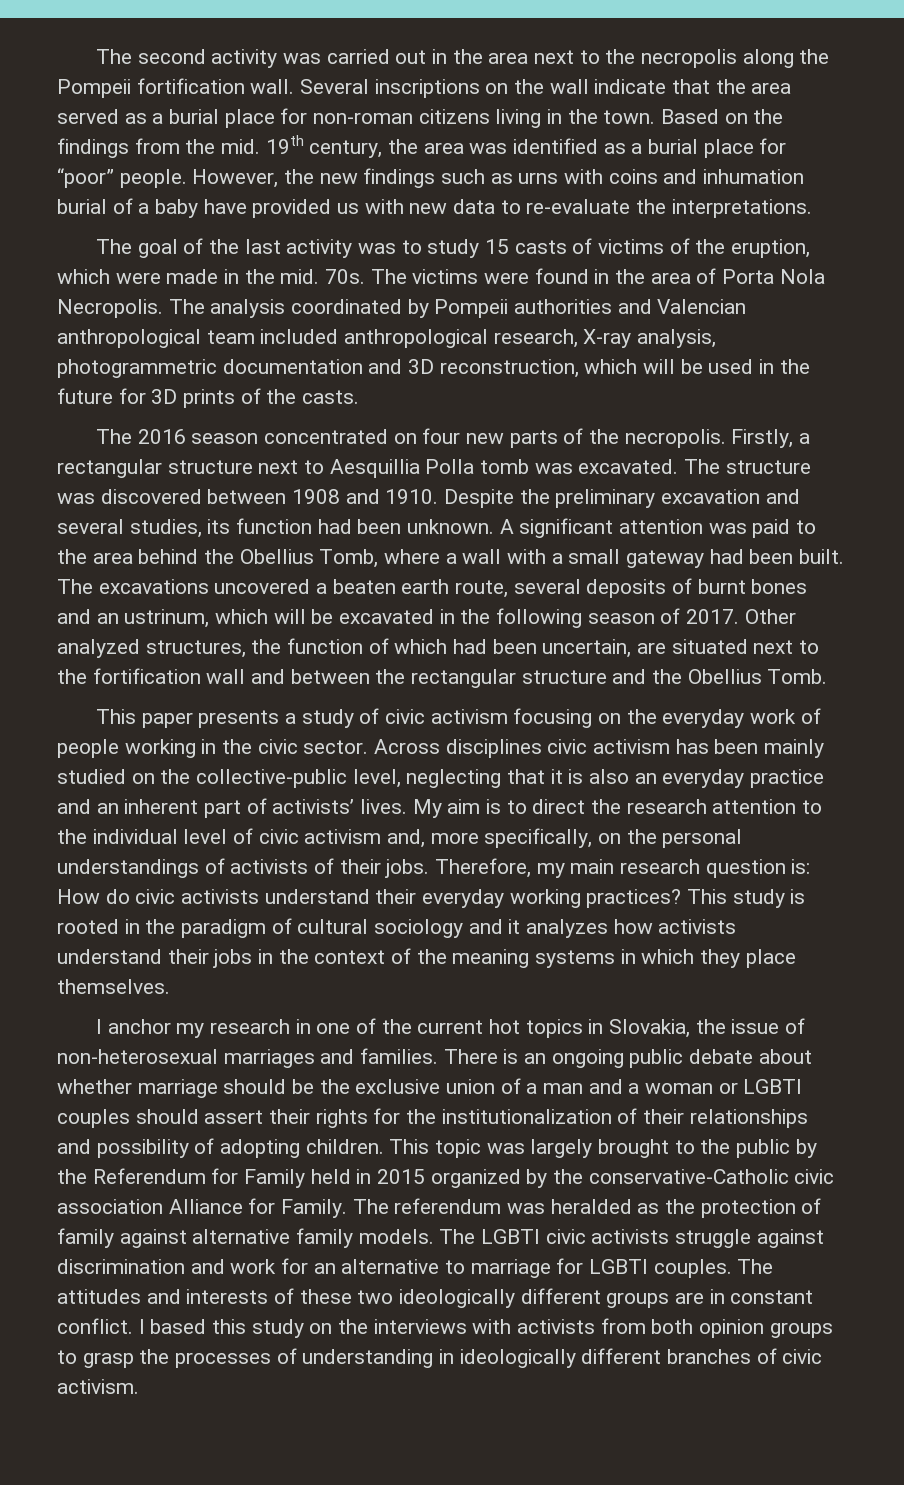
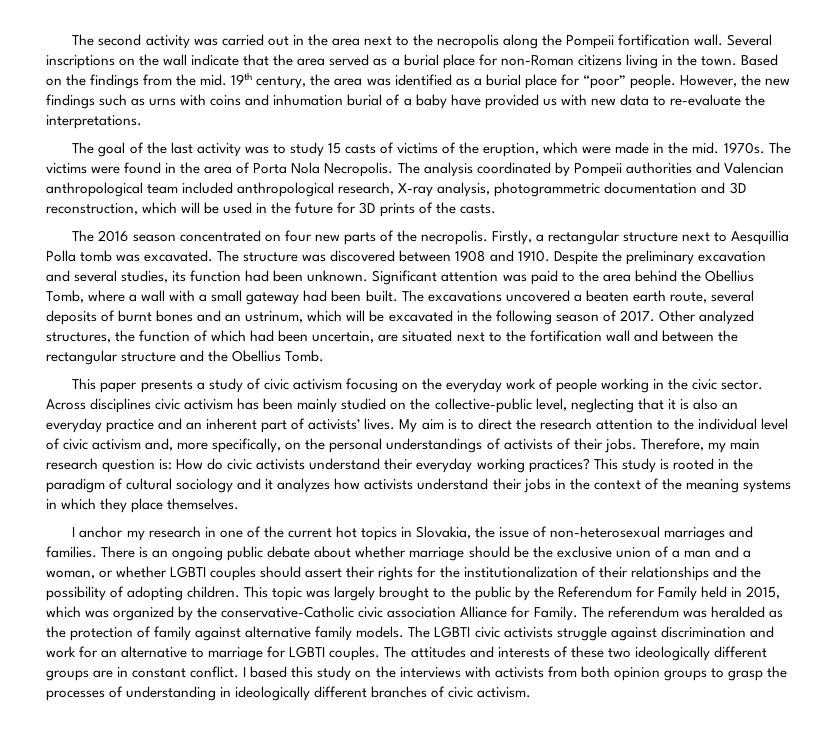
- Several inscriptions on the wall indicate that the area served as a burial place for non-roman citizens living in the town.
+ Several inscriptions on the wall indicate that the area served as a burial place for non-Roman citizens living in the town.
- 70s.
+ 1970s.
- A significant attention was paid to the area behind the Obellius Tomb, where a wall with a small gateway had been built.
+ Significant attention was paid to the area behind the Obellius Tomb, where a wall with a small gateway had been built.
- There is an ongoing public debate about whether marriage should be the exclusive union of a man and a woman or LGBTI couples should assert their rights for the institutionalization of their relationships and possibility of adopting children.
+ There is an ongoing public debate about whether marriage should be the exclusive union of a man and a woman, or whether LGBTI couples should assert their rights for the institutionalization of their relationships and the possibility of adopting children.
- This topic was largely brought to the public by the Referendum for Family held in 2015 organized by the conservative-Catholic civic association Alliance for Family.
+ This topic was largely brought to the public by the Referendum for Family held in 2015, which was organized by the conservative-Catholic civic association Alliance for Family.

